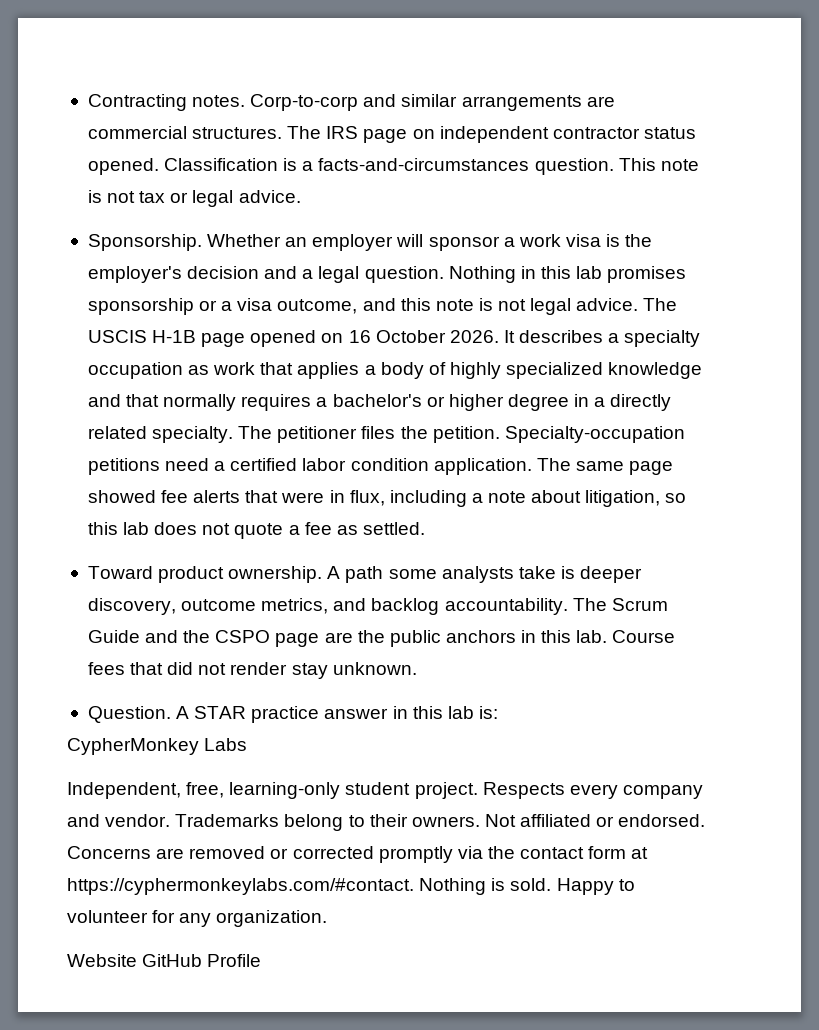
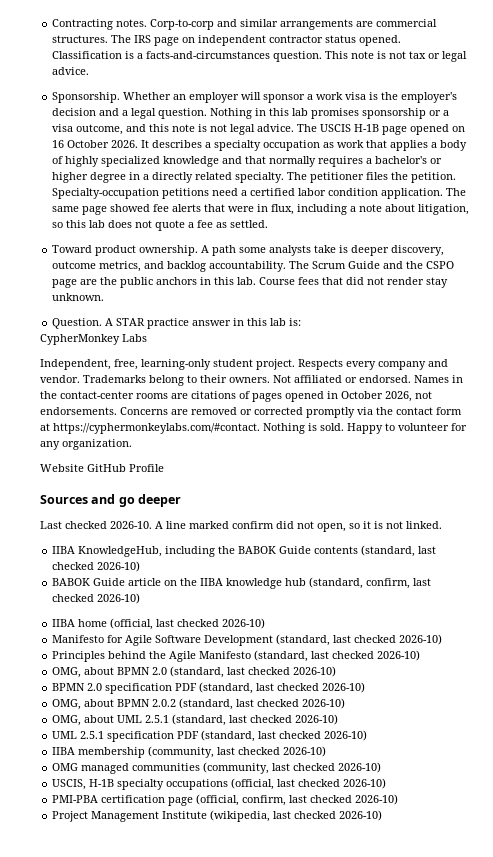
+ Names in the contact-center rooms are citations of pages opened in October 2026, not endorsements.
+ Sources and go deeper
+ Last checked 2026-10. A line marked confirm did not open, so it is not linked.
+ IIBA KnowledgeHub, including the BABOK Guide contents (standard, last checked 2026-10)
+ BABOK Guide article on the IIBA knowledge hub (standard, confirm, last checked 2026-10)
+ IIBA home (official, last checked 2026-10)
+ Manifesto for Agile Software Development (standard, last checked 2026-10)
+ Principles behind the Agile Manifesto (standard, last checked 2026-10)
+ OMG, about BPMN 2.0 (standard, last checked 2026-10)
+ BPMN 2.0 specification PDF (standard, last checked 2026-10)
+ OMG, about BPMN 2.0.2 (standard, last checked 2026-10)
+ OMG, about UML 2.5.1 (standard, last checked 2026-10)
+ UML 2.5.1 specification PDF (standard, last checked 2026-10)
+ IIBA membership (community, last checked 2026-10)
+ OMG managed communities (community, last checked 2026-10)
+ USCIS, H-1B specialty occupations (official, last checked 2026-10)
+ PMI-PBA certification page (official, confirm, last checked 2026-10)
+ Project Management Institute (wikipedia, last checked 2026-10)

